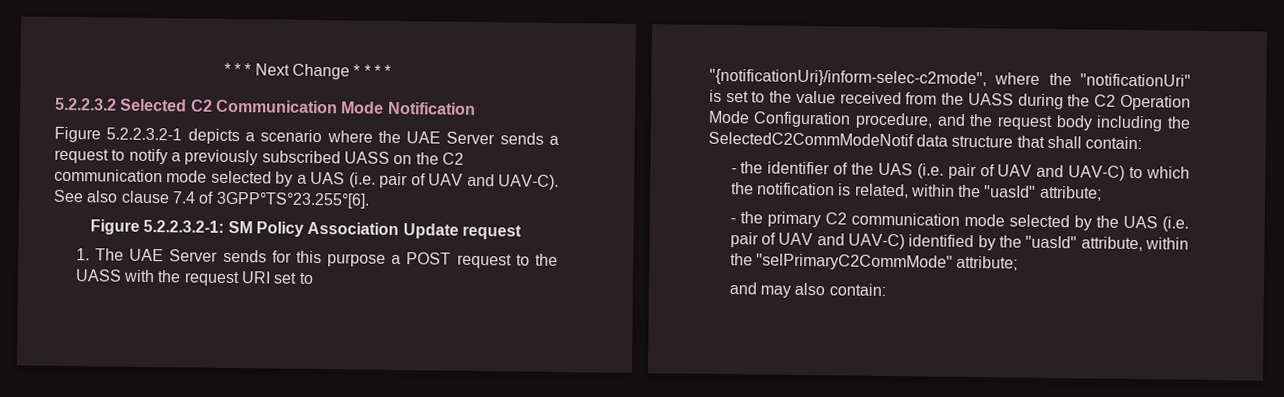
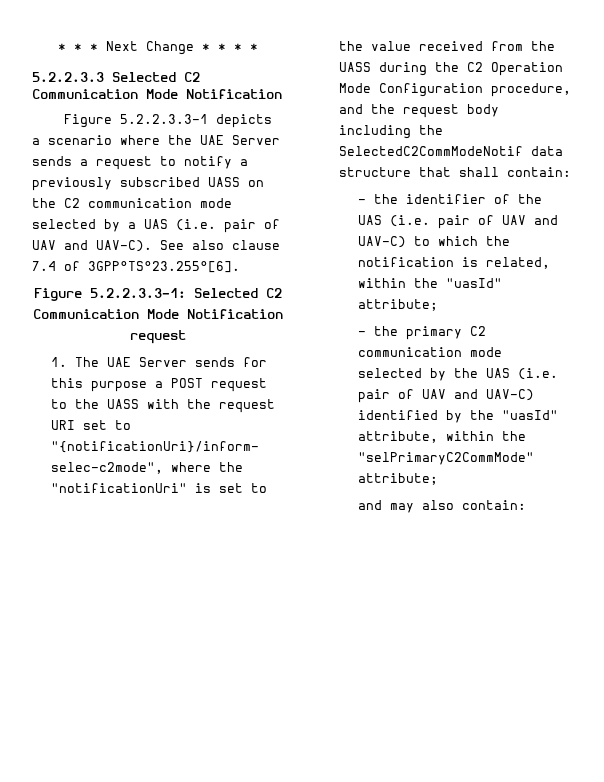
- 5.2.2.3.2 Selected C2 Communication Mode Notification
+ 5.2.2.3.3 Selected C2 Communication Mode Notification
- Figure 5.2.2.3.2-1 depicts a scenario where the UAE Server sends a request to notify a previously subscribed UASS on the C2 communication mode selected by a UAS (i.e. pair of UAV and UAV-C).
+ Figure 5.2.2.3.3-1 depicts a scenario where the UAE Server sends a request to notify a previously subscribed UASS on the C2 communication mode selected by a UAS (i.e. pair of UAV and UAV-C).
- Figure 5.2.2.3.2-1: SM Policy Association Update request
+ Figure 5.2.2.3.3-1: Selected C2 Communication Mode Notification request

